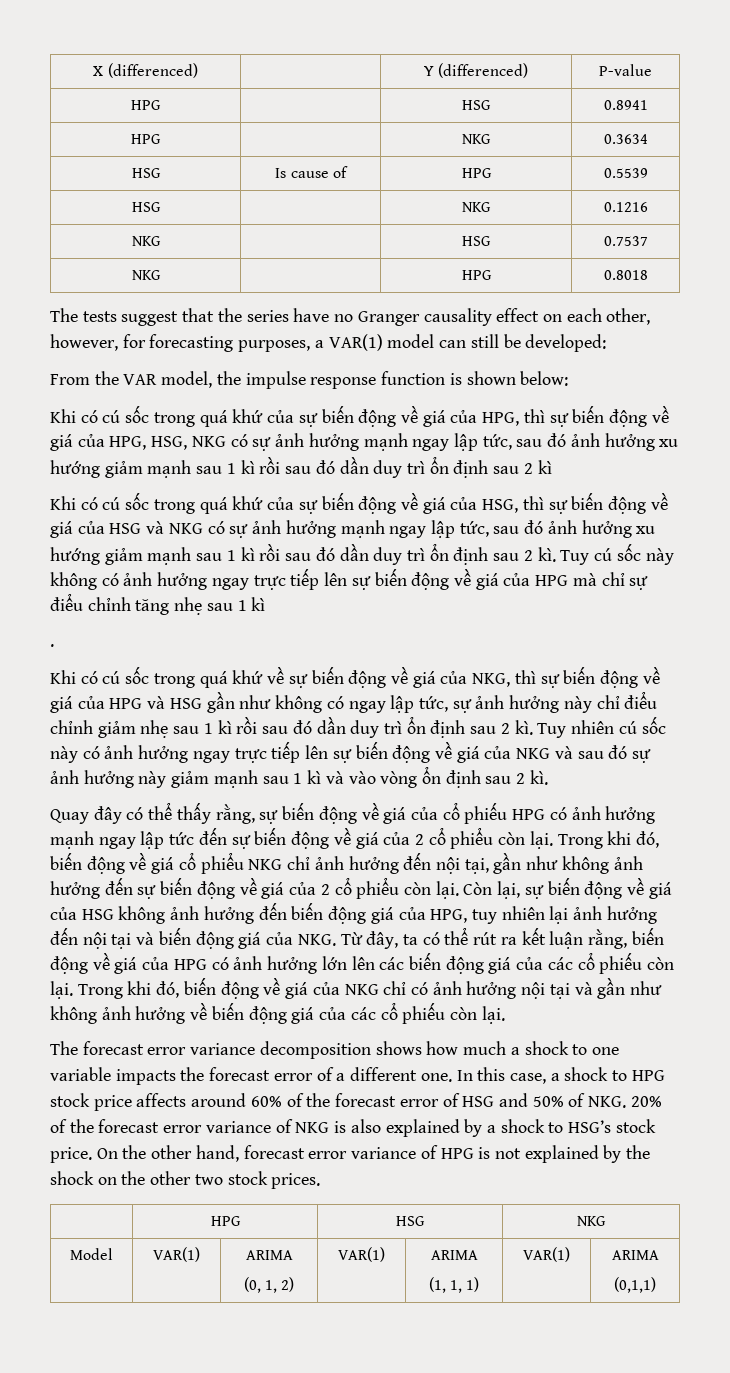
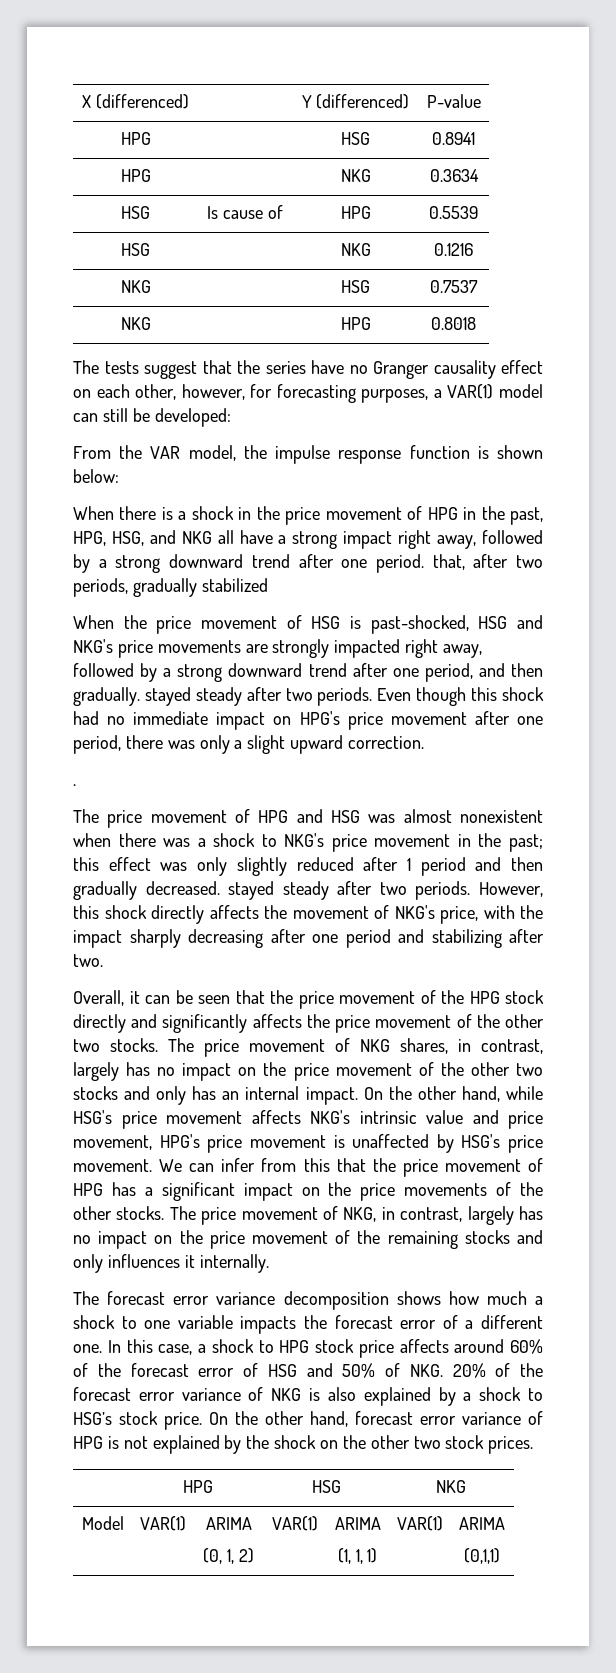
- Khi có cú sốc trong quá khứ của sự biến động về giá của HPG, thì sự biến động về giá của HPG, HSG, NKG có sự ảnh hưởng mạnh ngay lập tức, sau đó ảnh hưởng xu hướng giảm mạnh sau 1 kì rồi sau đó dần duy trì ổn định sau 2 kì
- Khi có cú sốc trong quá khứ của sự biến động về giá của HSG, thì sự biến động về giá của HSG và NKG có sự ảnh hưởng mạnh ngay lập tức, sau đó ảnh hưởng xu hướng giảm mạnh sau 1 kì rồi sau đó dần duy trì ổn định sau 2 kì. Tuy cú sốc này không có ảnh hưởng ngay trực tiếp lên sự biến động về giá của HPG mà chỉ sự điểu chỉnh tăng nhẹ sau 1 kì
+ When there is a shock in the price movement of HPG in the past, HPG, HSG, and NKG all have a strong impact right away, followed by a strong downward trend after one period. that, after two periods, gradually stabilized
+ When the price movement of HSG is past-shocked, HSG and NKG's price movements are strongly impacted right away, followed by a strong downward trend after one period, and then gradually. stayed steady after two periods. Even though this shock had no immediate impact on HPG's price movement after one period, there was only a slight upward correction.
  .
- Khi có cú sốc trong quá khứ về sự biến động về giá của NKG, thì sự biến động về giá của HPG và HSG gần như không có ngay lập tức, sự ảnh hưởng này chỉ điểu chỉnh giảm nhẹ sau 1 kì rồi sau đó dần duy trì ổn định sau 2 kì. Tuy nhiên cú sốc này có ảnh hưởng ngay trực tiếp lên sự biến động về giá của NKG và sau đó sự ảnh hưởng này giảm mạnh sau 1 kì và vào vòng ổn định sau 2 kì.
- Quay đây có thể thấy rằng, sự biến động về giá của cổ phiếu HPG có ảnh hưởng mạnh ngay lập tức đến sự biến động về giá của 2 cổ phiểu còn lại. Trong khi đó, biến động về giá cổ phiểu NKG chỉ ảnh hưởng đến nội tại, gần như không ảnh hưởng đến sự biến động về giá của 2 cổ phiểu còn lại. Còn lại, sự biến động về giá của HSG không ảnh hưởng đến biến động giá của HPG, tuy nhiên lại ảnh hưởng đến nội tại và biến động giá của NKG. Từ đây, ta có thể rút ra kết luận rằng, biến động về giá của HPG có ảnh hưởng lớn lên các biến động giá của các cổ phiếu còn lại. Trong khi đó, biến động về giá của NKG chỉ có ảnh hưởng nội tại và gần như không ảnh hưởng về biến động giá của các cổ phiếu còn lại.
+ The price movement of HPG and HSG was almost nonexistent when there was a shock to NKG's price movement in the past; this effect was only slightly reduced after 1 period and then gradually decreased. stayed steady after two periods. However, this shock directly affects the movement of NKG's price, with the impact sharply decreasing after one period and stabilizing after two.
+ Overall, it can be seen that the price movement of the HPG stock directly and significantly affects the price movement of the other two stocks. The price movement of NKG shares, in contrast, largely has no impact on the price movement of the other two stocks and only has an internal impact. On the other hand, while HSG's price movement affects NKG's intrinsic value and price movement, HPG's price movement is unaffected by HSG's price movement. We can infer from this that the price movement of HPG has a significant impact on the price movements of the other stocks. The price movement of NKG, in contrast, largely has no impact on the price movement of the remaining stocks and only influences it internally.

